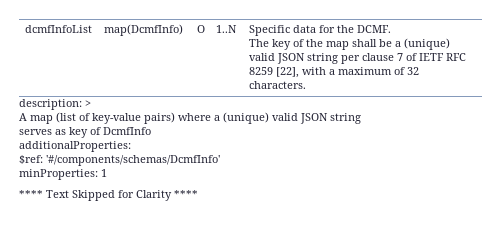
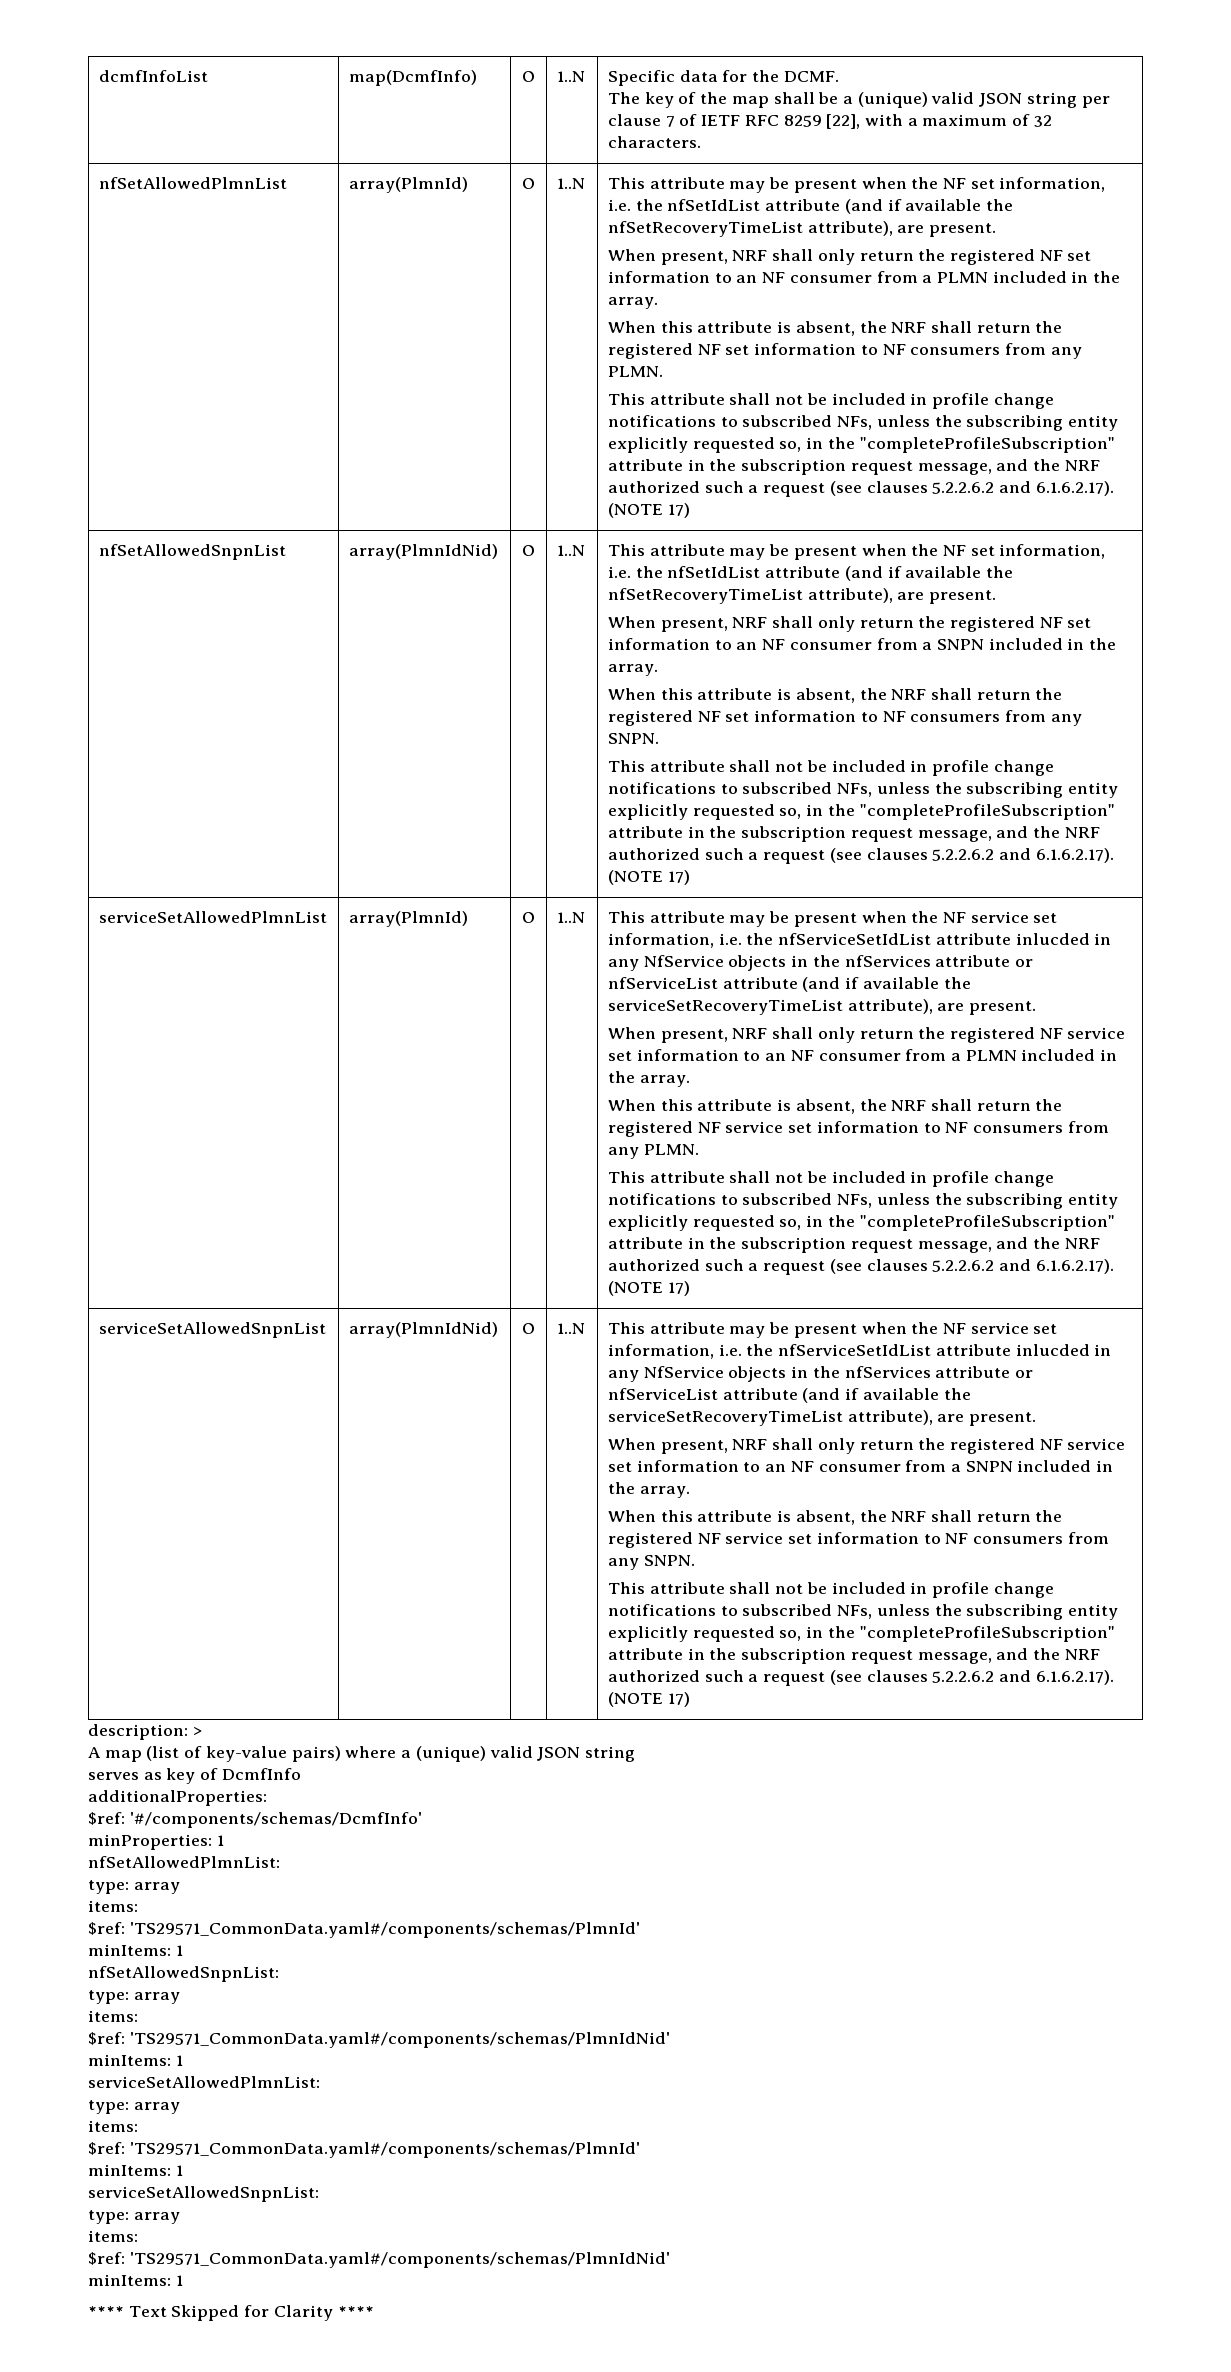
+ nfSetAllowedPlmnList | array(PlmnId) | O | 1..N | This attribute may be present when the NF set information, i.e. the nfSetIdList attribute (and if available the nfSetRecoveryTimeList attribute), are present.
+ When present, NRF shall only return the registered NF set information to an NF consumer from a PLMN included in the array.
+ When this attribute is absent, the NRF shall return the registered NF set information to NF consumers from any PLMN.
+ This attribute shall not be included in profile change notifications to subscribed NFs, unless the subscribing entity explicitly requested so, in the "completeProfileSubscription" attribute in the subscription request message, and the NRF authorized such a request (see clauses 5.2.2.6.2 and 6.1.6.2.17). (NOTE 17)
+ nfSetAllowedSnpnList | array(PlmnIdNid) | O | 1..N | This attribute may be present when the NF set information, i.e. the nfSetIdList attribute (and if available the nfSetRecoveryTimeList attribute), are present.
+ When present, NRF shall only return the registered NF set information to an NF consumer from a SNPN included in the array.
+ When this attribute is absent, the NRF shall return the registered NF set information to NF consumers from any SNPN.
+ This attribute shall not be included in profile change notifications to subscribed NFs, unless the subscribing entity explicitly requested so, in the "completeProfileSubscription" attribute in the subscription request message, and the NRF authorized such a request (see clauses 5.2.2.6.2 and 6.1.6.2.17). (NOTE 17)
+ serviceSetAllowedPlmnList | array(PlmnId) | O | 1..N | This attribute may be present when the NF service set information, i.e. the nfServiceSetIdList attribute inlucded in any NfService objects in the nfServices attribute or nfServiceList attribute (and if available the serviceSetRecoveryTimeList attribute), are present.
+ When present, NRF shall only return the registered NF service set information to an NF consumer from a PLMN included in the array.
+ When this attribute is absent, the NRF shall return the registered NF service set information to NF consumers from any PLMN.
+ This attribute shall not be included in profile change notifications to subscribed NFs, unless the subscribing entity explicitly requested so, in the "completeProfileSubscription" attribute in the subscription request message, and the NRF authorized such a request (see clauses 5.2.2.6.2 and 6.1.6.2.17). (NOTE 17)
+ serviceSetAllowedSnpnList | array(PlmnIdNid) | O | 1..N | This attribute may be present when the NF service set information, i.e. the nfServiceSetIdList attribute inlucded in any NfService objects in the nfServices attribute or nfServiceList attribute (and if available the serviceSetRecoveryTimeList attribute), are present.
+ When present, NRF shall only return the registered NF service set information to an NF consumer from a SNPN included in the array.
+ When this attribute is absent, the NRF shall return the registered NF service set information to NF consumers from any SNPN.
+ This attribute shall not be included in profile change notifications to subscribed NFs, unless the subscribing entity explicitly requested so, in the "completeProfileSubscription" attribute in the subscription request message, and the NRF authorized such a request (see clauses 5.2.2.6.2 and 6.1.6.2.17). (NOTE 17)
+ nfSetAllowedPlmnList:
+ type: array
+ items:
+ $ref: 'TS29571_CommonData.yaml#/components/schemas/PlmnId'
+ minItems: 1
+ nfSetAllowedSnpnList:
+ type: array
+ items:
+ $ref: 'TS29571_CommonData.yaml#/components/schemas/PlmnIdNid'
+ minItems: 1
+ serviceSetAllowedPlmnList:
+ type: array
+ items:
+ $ref: 'TS29571_CommonData.yaml#/components/schemas/PlmnId'
+ minItems: 1
+ serviceSetAllowedSnpnList:
+ type: array
+ items:
+ $ref: 'TS29571_CommonData.yaml#/components/schemas/PlmnIdNid'
+ minItems: 1

